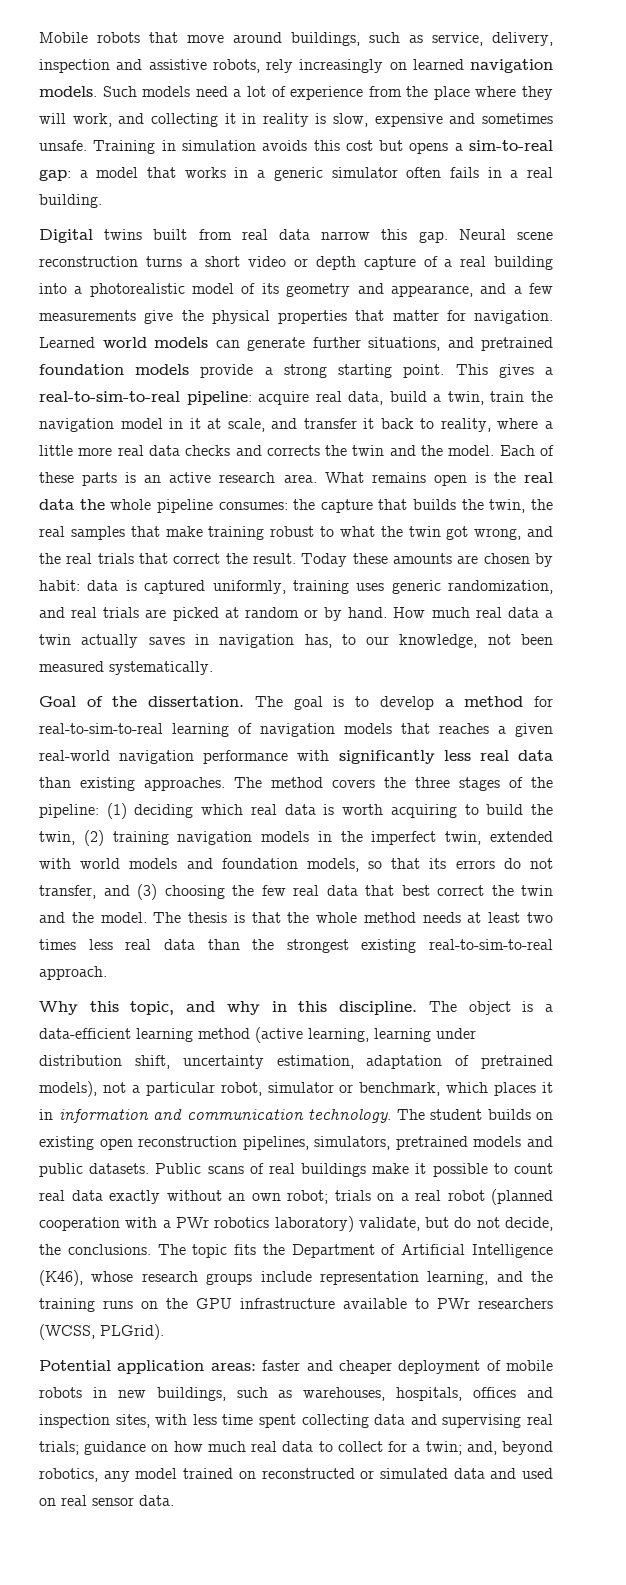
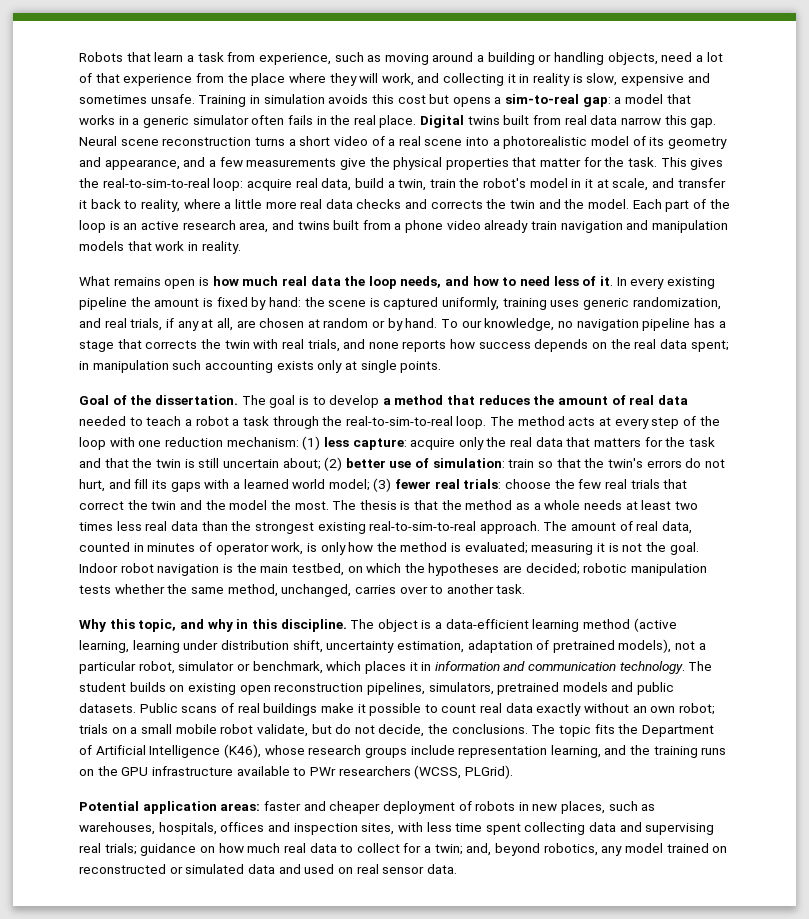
- Mobile robots that move around buildings, such as service, delivery, inspection and assistive robots, rely increasingly on learned navigation models. Such models need a lot of experience from the place where they will work, and collecting it in reality is slow, expensive and sometimes unsafe.
+ Robots that learn a task from experience, such as moving around a building or handling objects, need a lot of that experience from the place where they will work, and collecting it in reality is slow, expensive and sometimes unsafe.
- Training in simulation avoids this cost but opens a sim-to-real gap: a model that works in a generic simulator often fails in a real building.
- Digital twins built from real data narrow this gap.
+ Training in simulation avoids this cost but opens a sim-to-real gap: a model that works in a generic simulator often fails in the real place. Digital twins built from real data narrow this gap.
- Neural scene reconstruction turns a short video or depth capture of a real building into a photorealistic model of its geometry and appearance, and a few measurements give the physical properties that matter for navigation. Learned world models can generate further situations, and pretrained foundation models provide a strong starting point. This gives a real-to-sim-to-real pipeline:
+ Neural scene reconstruction turns a short video of a real scene into a photorealistic model of its geometry and appearance, and a few measurements give the physical properties that matter for the task. This gives the real-to-sim-to-real loop:
- acquire real data, build a twin, train the navigation model in it at scale, and transfer it back to reality, where a little more real data checks and corrects the twin and the model.
+ acquire real data, build a twin, train the robot's model in it at scale, and transfer it back to reality, where a little more real data checks and corrects the twin and the model.
- Each of these parts is an active research area. What remains open is the real data the whole pipeline consumes: the capture that builds the twin, the real samples that make training robust to what the twin got wrong, and the real trials that correct the result. Today these amounts are chosen by habit: data is captured uniformly, training uses generic randomization, and real trials are picked at random or by hand.
+ Each part of the loop is an active research area, and twins built from a phone video already train navigation and manipulation models that work in reality.
+ What remains open is how much real data the loop needs, and how to need less of it. In every existing pipeline the amount is fixed by hand: the scene is captured uniformly, training uses generic randomization, and real trials, if any at all, are chosen at random or by hand.
- How much real data a twin actually saves in navigation has, to our knowledge, not been measured systematically.
+ To our knowledge, no navigation pipeline has a stage that corrects the twin with real trials, and none reports how success depends on the real data spent; in manipulation such accounting exists only at single points.
- The goal is to develop a method for real-to-sim-to-real learning of navigation models that reaches a given real-world navigation performance with significantly less real data than existing approaches. The method covers the three stages of the pipeline: (1) deciding which real data is worth acquiring to build the twin, (2) training navigation models in the imperfect twin, extended with world models and foundation models, so that its errors do not transfer, and (3) choosing the few real data that best correct the twin and the model.
+ The goal is to develop a method that reduces the amount of real data needed to teach a robot a task through the real-to-sim-to-real loop. The method acts at every step of the loop with one reduction mechanism: (1) less capture: acquire only the real data that matters for the task and that the twin is still uncertain about; (2) better use of simulation: train so that the twin's errors do not hurt, and fill its gaps with a learned world model; (3) fewer real trials: choose the few real trials that correct the twin and the model the most.
- The thesis is that the whole method needs at least two times less real data than the strongest existing real-to-sim-to-real approach.
+ The thesis is that the method as a whole needs at least two times less real data than the strongest existing real-to-sim-to-real approach. The amount of real data, counted in minutes of operator work, is only how the method is evaluated; measuring it is not the goal. Indoor robot navigation is the main testbed, on which the hypotheses are decided; robotic manipulation tests whether the same method, unchanged, carries over to another task.
- Public scans of real buildings make it possible to count real data exactly without an own robot; trials on a real robot (planned cooperation with a PWr robotics laboratory) validate, but do not decide, the conclusions.
+ Public scans of real buildings make it possible to count real data exactly without an own robot; trials on a small mobile robot validate, but do not decide, the conclusions.
- Potential application areas: faster and cheaper deployment of mobile robots in new buildings, such as warehouses, hospitals, offices and inspection sites, with less time spent collecting data and supervising real trials; guidance on how much real data to collect for a twin; and, beyond robotics, any model trained on reconstructed or simulated data and used on real sensor data.
+ Potential application areas: faster and cheaper deployment of robots in new places, such as warehouses, hospitals, offices and inspection sites, with less time spent collecting data and supervising real trials; guidance on how much real data to collect for a twin; and, beyond robotics, any model trained on reconstructed or simulated data and used on real sensor data.

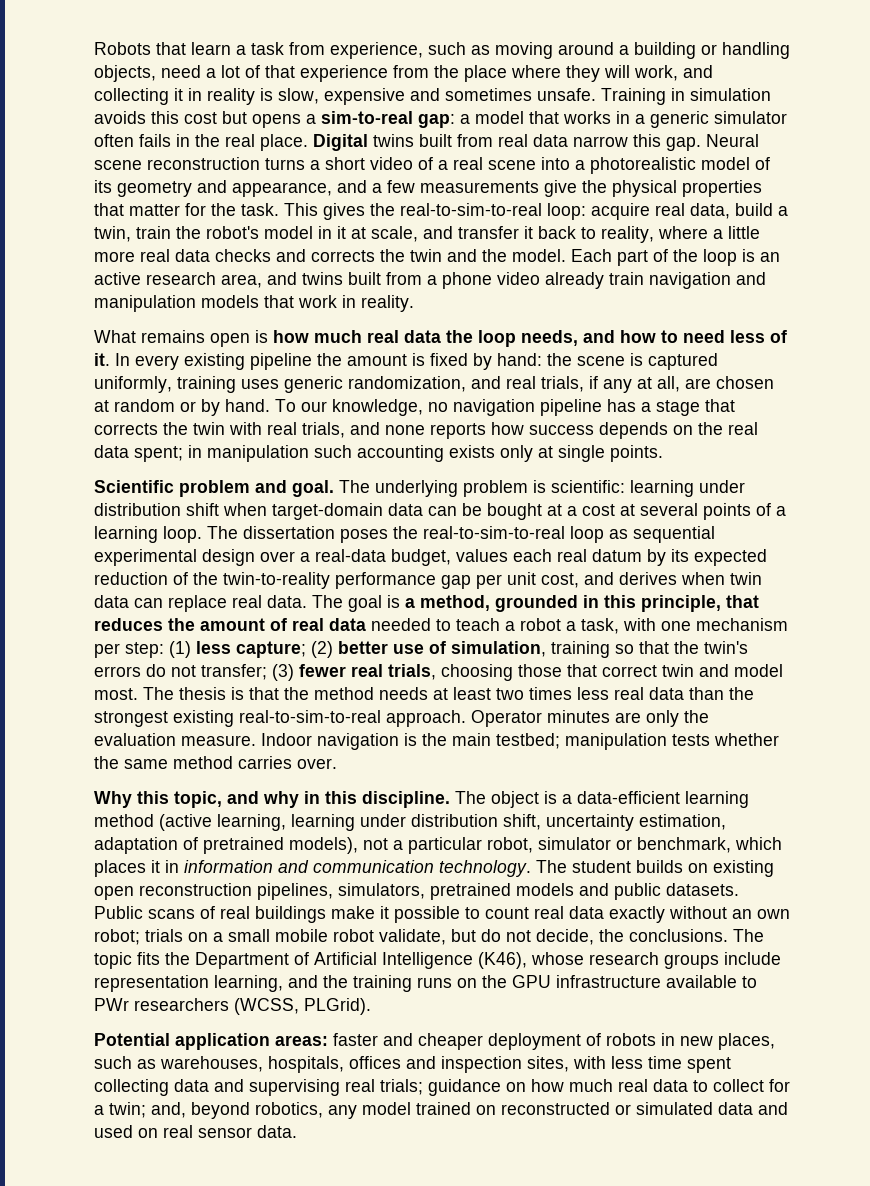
- Goal of the dissertation. The goal is to develop a method that reduces the amount of real data needed to teach a robot a task through the real-to-sim-to-real loop. The method acts at every step of the loop with one reduction mechanism: (1) less capture: acquire only the real data that matters for the task and that the twin is still uncertain about; (2) better use of simulation: train so that the twin's errors do not hurt, and fill its gaps with a learned world model; (3) fewer real trials: choose the few real trials that correct the twin and the model the most.
+ Scientific problem and goal. The underlying problem is scientific: learning under distribution shift when target-domain data can be bought at a cost at several points of a learning loop. The dissertation poses the real-to-sim-to-real loop as sequential experimental design over a real-data budget, values each real datum by its expected reduction of the twin-to-reality performance gap per unit cost, and derives when twin data can replace real data. The goal is a method, grounded in this principle, that reduces the amount of real data needed to teach a robot a task, with one mechanism per step: (1) less capture; (2) better use of simulation, training so that the twin's errors do not transfer; (3) fewer real trials, choosing those that correct twin and model most.
- The thesis is that the method as a whole needs at least two times less real data than the strongest existing real-to-sim-to-real approach.
+ The thesis is that the method needs at least two times less real data than the strongest existing real-to-sim-to-real approach.
- The amount of real data, counted in minutes of operator work, is only how the method is evaluated; measuring it is not the goal. Indoor robot navigation is the main testbed, on which the hypotheses are decided; robotic manipulation tests whether the same method, unchanged, carries over to another task.
+ Operator minutes are only the evaluation measure. Indoor navigation is the main testbed; manipulation tests whether the same method carries over.

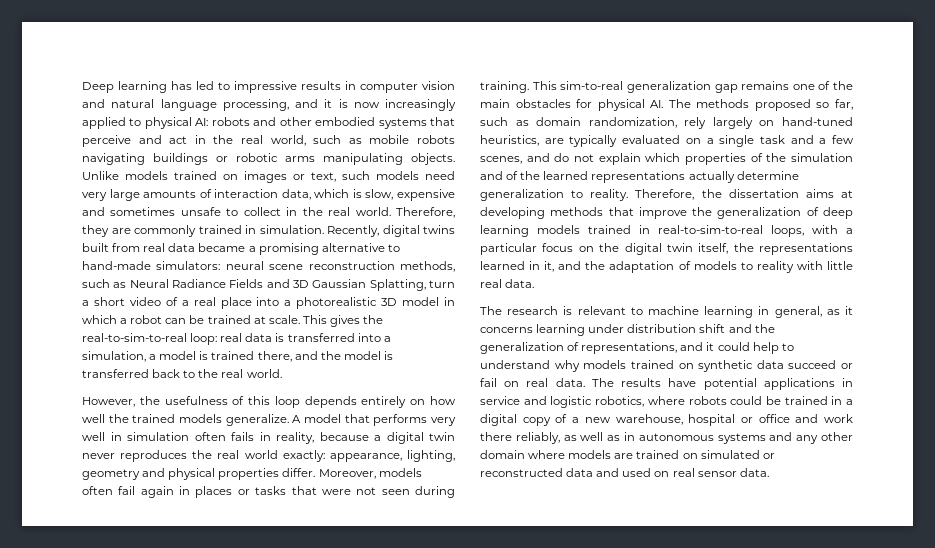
- Robots that learn a task from experience, such as moving around a building or handling objects, need a lot of that experience from the place where they will work, and collecting it in reality is slow, expensive and sometimes unsafe. Training in simulation avoids this cost but opens a sim-to-real gap: a model that works in a generic simulator often fails in the real place. Digital twins built from real data narrow this gap. Neural scene reconstruction turns a short video of a real scene into a photorealistic model of its geometry and appearance, and a few measurements give the physical properties that matter for the task.
+ Deep learning has led to impressive results in computer vision and natural language processing, and it is now increasingly applied to physical AI: robots and other embodied systems that perceive and act in the real world, such as mobile robots navigating buildings or robotic arms manipulating objects. Unlike models trained on images or text, such models need very large amounts of interaction data, which is slow, expensive and sometimes unsafe to collect in the real world. Therefore, they are commonly trained in simulation. Recently, digital twins built from real data became a promising alternative to hand-made simulators: neural scene reconstruction methods, such as Neural Radiance Fields and 3D Gaussian Splatting, turn a short video of a real place into a photorealistic 3D model in which a robot can be trained at scale.
- This gives the real-to-sim-to-real loop: acquire real data, build a twin, train the robot's model in it at scale, and transfer it back to reality, where a little more real data checks and corrects the twin and the model. Each part of the loop is an active research area, and twins built from a phone video already train navigation and manipulation models that work in reality.
- What remains open is how much real data the loop needs, and how to need less of it. In every existing pipeline the amount is fixed by hand: the scene is captured uniformly, training uses generic randomization, and real trials, if any at all, are chosen at random or by hand. To our knowledge, no navigation pipeline has a stage that corrects the twin with real trials, and none reports how success depends on the real data spent; in manipulation such accounting exists only at single points.
- Scientific problem and goal. The underlying problem is scientific: learning under distribution shift when target-domain data can be bought at a cost at several points of a learning loop. The dissertation poses the real-to-sim-to-real loop as sequential experimental design over a real-data budget, values each real datum by its expected reduction of the twin-to-reality performance gap per unit cost, and derives when twin data can replace real data. The goal is a method, grounded in this principle, that reduces the amount of real data needed to teach a robot a task, with one mechanism per step: (1) less capture; (2) better use of simulation, training so that the twin's errors do not transfer; (3) fewer real trials, choosing those that correct twin and model most. The thesis is that the method needs at least two times less real data than the strongest existing real-to-sim-to-real approach. Operator minutes are only the evaluation measure. Indoor navigation is the main testbed; manipulation tests whether the same method carries over.
- Why this topic, and why in this discipline. The object is a data-efficient learning method (active learning, learning under distribution shift, uncertainty estimation, adaptation of pretrained models), not a particular robot, simulator or benchmark, which places it in information and communication technology. The student builds on existing open reconstruction pipelines, simulators, pretrained models and public datasets. Public scans of real buildings make it possible to count real data exactly without an own robot; trials on a small mobile robot validate, but do not decide, the conclusions. The topic fits the Department of Artificial Intelligence (K46), whose research groups include representation learning, and the training runs on the GPU infrastructure available to PWr researchers (WCSS, PLGrid).
- Potential application areas: faster and cheaper deployment of robots in new places, such as warehouses, hospitals, offices and inspection sites, with less time spent collecting data and supervising real trials; guidance on how much real data to collect for a twin; and, beyond robotics, any model trained on reconstructed or simulated data and used on real sensor data.
+ This gives the real-to-sim-to-real loop: real data is transferred into a simulation, a model is trained there, and the model is transferred back to the real world.
+ However, the usefulness of this loop depends entirely on how well the trained models generalize. A model that performs very well in simulation often fails in reality, because a digital twin never reproduces the real world exactly: appearance, lighting, geometry and physical properties differ. Moreover, models often fail again in places or tasks that were not seen during training. This sim-to-real generalization gap remains one of the main obstacles for physical AI. The methods proposed so far, such as domain randomization, rely largely on hand-tuned heuristics, are typically evaluated on a single task and a few scenes, and do not explain which properties of the simulation and of the learned representations actually determine generalization to reality. Therefore, the dissertation aims at developing methods that improve the generalization of deep learning models trained in real-to-sim-to-real loops, with a particular focus on the digital twin itself, the representations learned in it, and the adaptation of models to reality with little real data.
+ The research is relevant to machine learning in general, as it concerns learning under distribution shift and the generalization of representations, and it could help to understand why models trained on synthetic data succeed or fail on real data. The results have potential applications in service and logistic robotics, where robots could be trained in a digital copy of a new warehouse, hospital or office and work there reliably, as well as in autonomous systems and any other domain where models are trained on simulated or reconstructed data and used on real sensor data.

